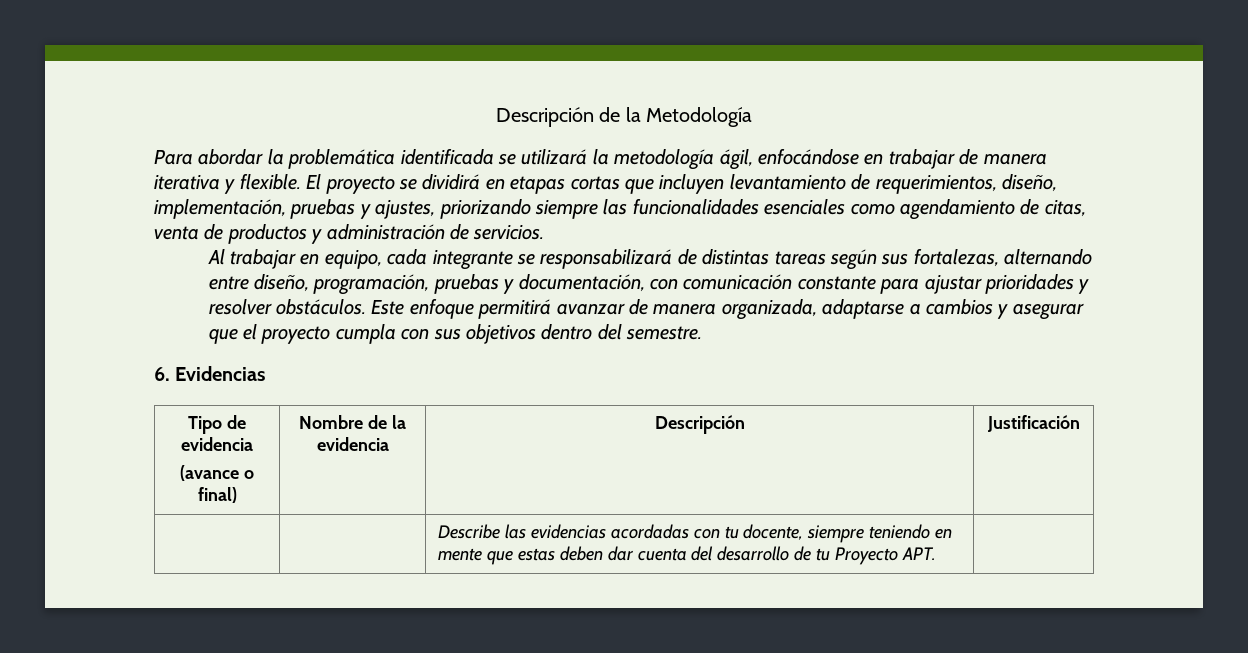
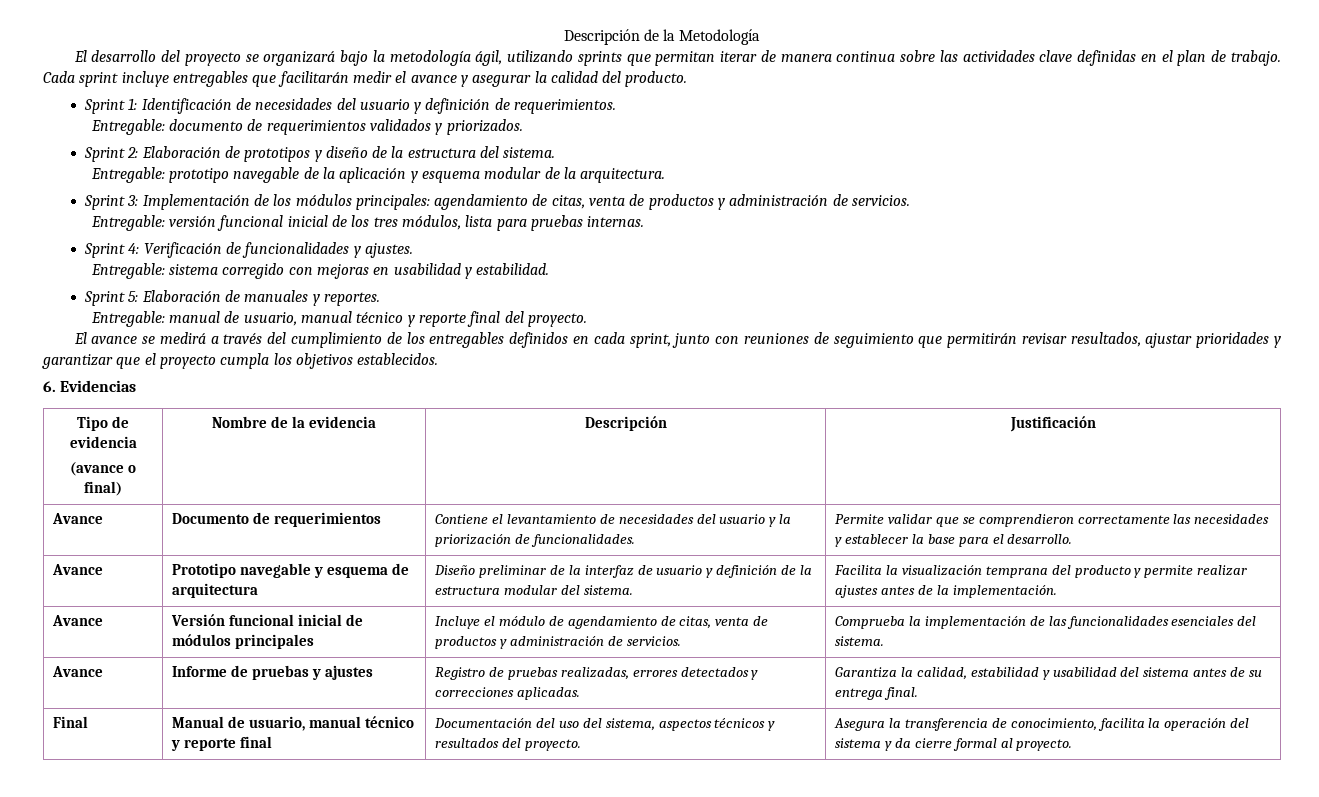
- Para abordar la problemática identificada se utilizará la metodología ágil, enfocándose en trabajar de manera iterativa y flexible. El proyecto se dividirá en etapas cortas que incluyen levantamiento de requerimientos, diseño, implementación, pruebas y ajustes, priorizando siempre las funcionalidades esenciales como agendamiento de citas, venta de productos y administración de servicios.
+ El desarrollo del proyecto se organizará bajo la metodología ágil, utilizando sprints que permitan iterar de manera continua sobre las actividades clave definidas en el plan de trabajo. Cada sprint incluye entregables que facilitarán medir el avance y asegurar la calidad del producto.
+ Sprint 1: Identificación de necesidades del usuario y definición de requerimientos.
+ Entregable: documento de requerimientos validados y priorizados.
+ Sprint 2: Elaboración de prototipos y diseño de la estructura del sistema.
+ Entregable: prototipo navegable de la aplicación y esquema modular de la arquitectura.
+ Sprint 3: Implementación de los módulos principales: agendamiento de citas, venta de productos y administración de servicios.
- Al trabajar en equipo, cada integrante se responsabilizará de distintas tareas según sus fortalezas, alternando entre diseño, programación, pruebas y documentación, con comunicación constante para ajustar prioridades y resolver obstáculos. Este enfoque permitirá avanzar de manera organizada, adaptarse a cambios y asegurar que el proyecto cumpla con sus objetivos dentro del semestre.
+ Entregable: versión funcional inicial de los tres módulos, lista para pruebas internas.
+ Sprint 4: Verificación de funcionalidades y ajustes.
+ Entregable: sistema corregido con mejoras en usabilidad y estabilidad.
+ Sprint 5: Elaboración de manuales y reportes.
+ Entregable: manual de usuario, manual técnico y reporte final del proyecto.
+ El avance se medirá a través del cumplimiento de los entregables definidos en cada sprint, junto con reuniones de seguimiento que permitirán revisar resultados, ajustar prioridades y garantizar que el proyecto cumpla los objetivos establecidos.
- | | Describe las evidencias acordadas con tu docente, siempre teniendo en mente que estas deben dar cuenta del desarrollo de tu Proyecto APT. |
+ Avance | Documento de requerimientos | Contiene el levantamiento de necesidades del usuario y la priorización de funcionalidades. | Permite validar que se comprendieron correctamente las necesidades y establecer la base para el desarrollo.
+ Avance | Prototipo navegable y esquema de arquitectura | Diseño preliminar de la interfaz de usuario y definición de la estructura modular del sistema. | Facilita la visualización temprana del producto y permite realizar ajustes antes de la implementación.
+ Avance | Versión funcional inicial de módulos principales | Incluye el módulo de agendamiento de citas, venta de productos y administración de servicios. | Comprueba la implementación de las funcionalidades esenciales del sistema.
+ Avance | Informe de pruebas y ajustes | Registro de pruebas realizadas, errores detectados y correcciones aplicadas. | Garantiza la calidad, estabilidad y usabilidad del sistema antes de su entrega final.
+ Final | Manual de usuario, manual técnico y reporte final | Documentación del uso del sistema, aspectos técnicos y resultados del proyecto. | Asegura la transferencia de conocimiento, facilita la operación del sistema y da cierre formal al proyecto.

